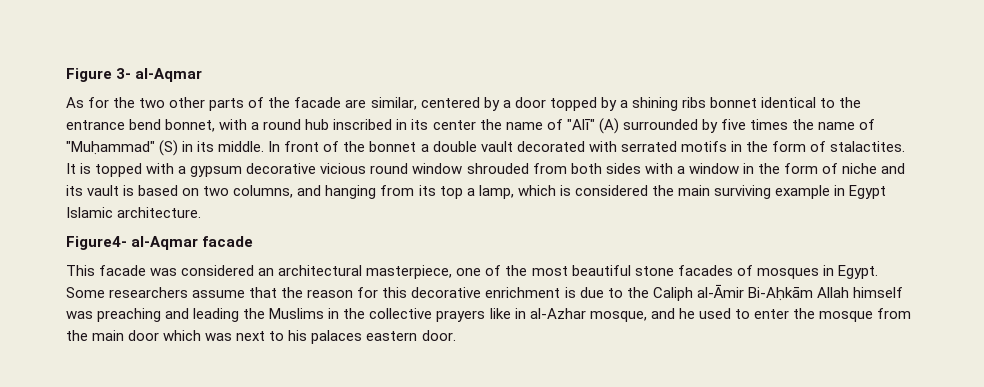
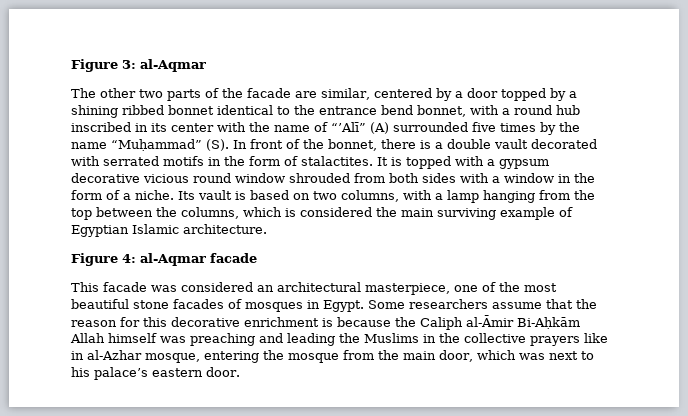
- Figure 3- al-Aqmar
+ Figure 3: al-Aqmar
- As for the two other parts of the facade are similar, centered by a door topped by a shining ribs bonnet identical to the entrance bend bonnet, with a round hub inscribed in its center the name of "Alī" (A) surrounded by five times the name of "Muḥammad" (S) in its middle. In front of the bonnet a double vault decorated with serrated motifs in the form of stalactites.
+ The other two parts of the facade are similar, centered by a door topped by a shining ribbed bonnet identical to the entrance bend bonnet, with a round hub inscribed in its center with the name of “’Alī” (A) surrounded five times by the name “Muḥammad” (S). In front of the bonnet, there is a double vault decorated with serrated motifs in the form of stalactites.
- It is topped with a gypsum decorative vicious round window shrouded from both sides with a window in the form of niche and its vault is based on two columns, and hanging from its top a lamp, which is considered the main surviving example in Egypt Islamic architecture.
+ It is topped with a gypsum decorative vicious round window shrouded from both sides with a window in the form of a niche. Its vault is based on two columns, with a lamp hanging from the top between the columns, which is considered the main surviving example of Egyptian Islamic architecture.
- Figure4- al-Aqmar facade
+ Figure 4: al-Aqmar facade
- Some researchers assume that the reason for this decorative enrichment is due to the Caliph al-Āmir Bi-Aḥkām Allah himself was preaching and leading the Muslims in the collective prayers like in al-Azhar mosque, and he used to enter the mosque from the main door which was next to his palaces eastern door.
+ Some researchers assume that the reason for this decorative enrichment is because the Caliph al-Āmir Bi-Aḥkām Allah himself was preaching and leading the Muslims in the collective prayers like in al-Azhar mosque, entering the mosque from the main door, which was next to his palace’s eastern door.

